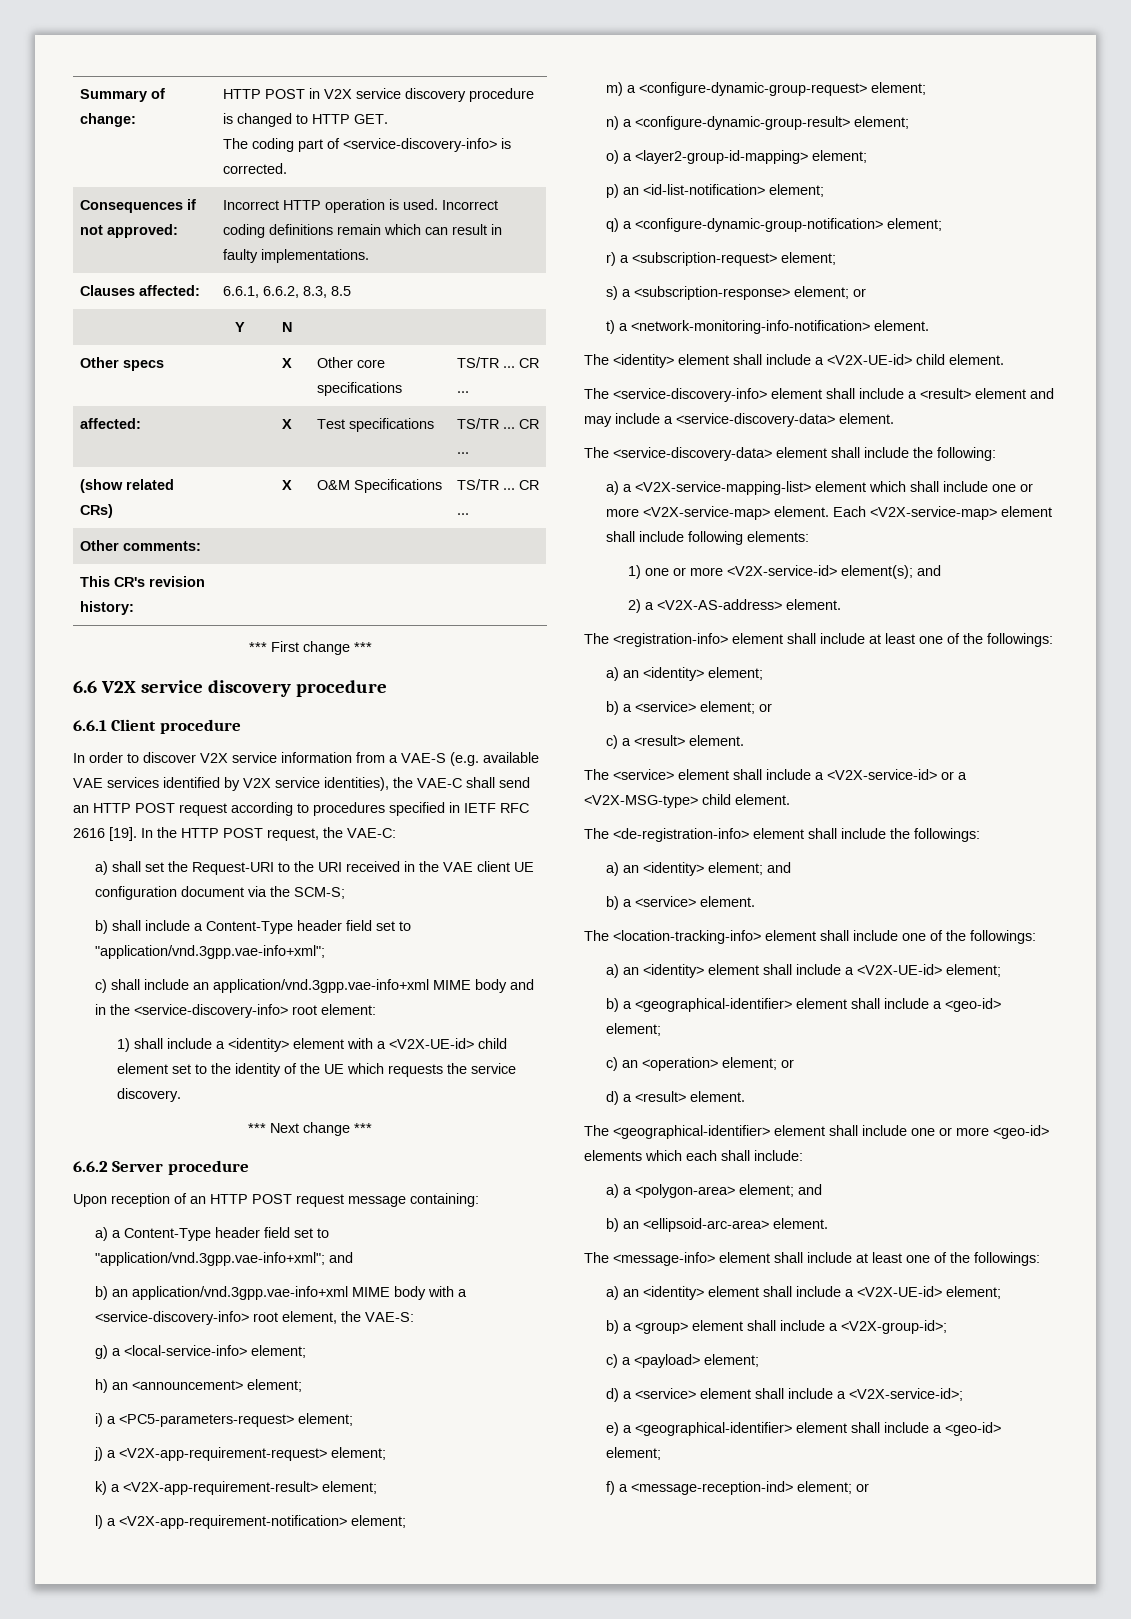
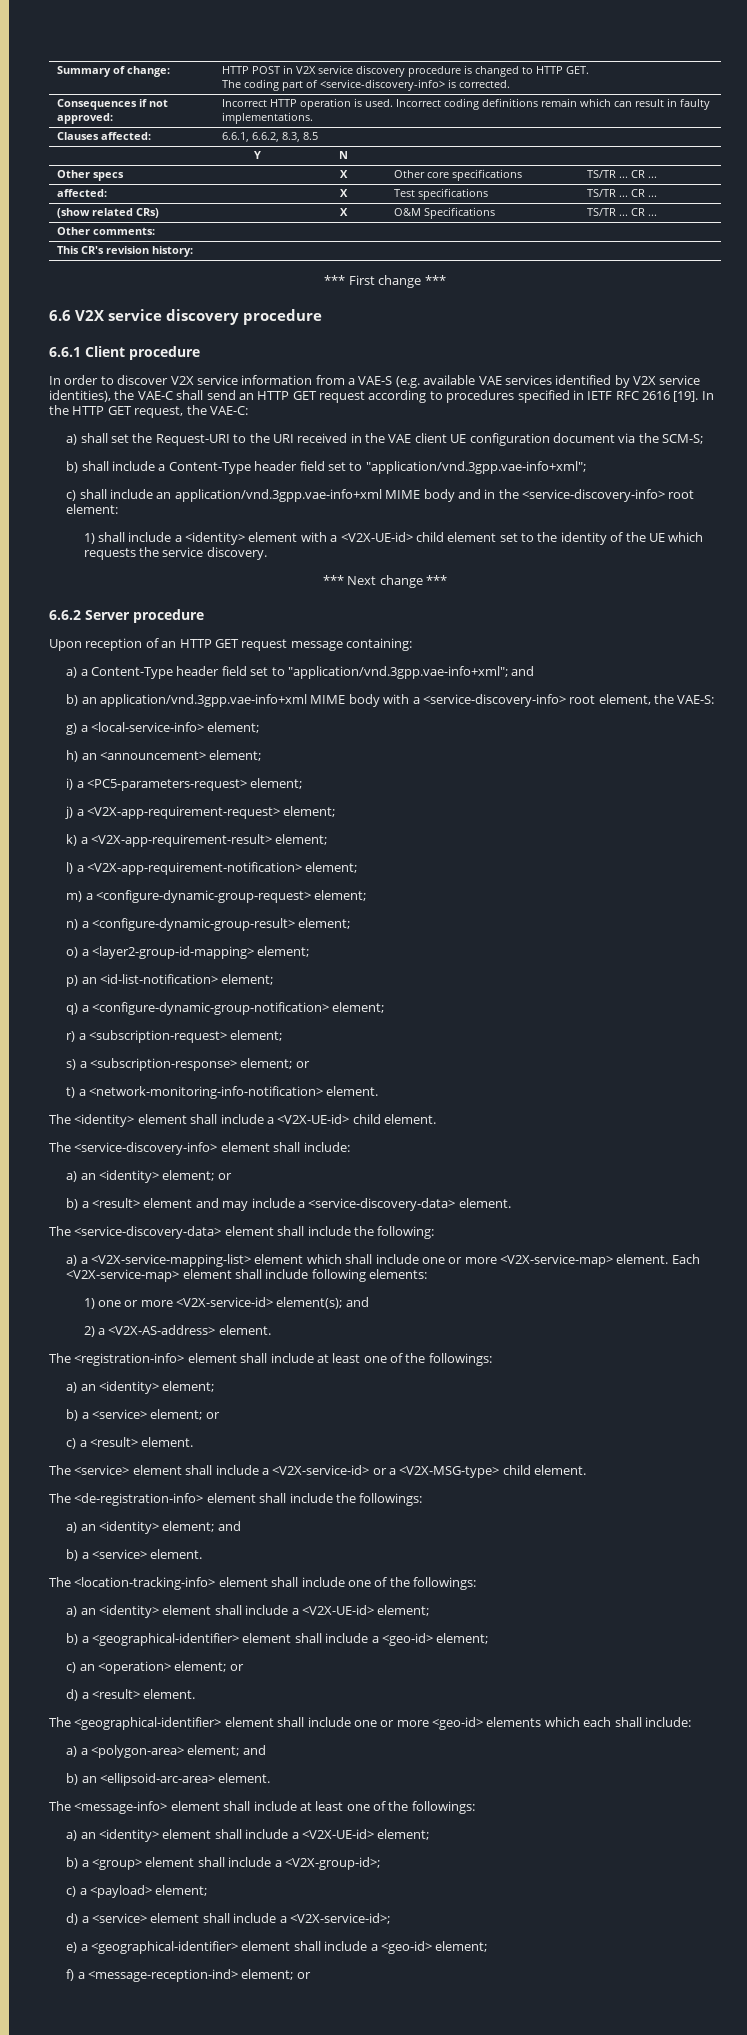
- In order to discover V2X service information from a VAE-S (e.g. available VAE services identified by V2X service identities), the VAE-C shall send an HTTP POST request according to procedures specified in IETF RFC 2616 [19].
+ In order to discover V2X service information from a VAE-S (e.g. available VAE services identified by V2X service identities), the VAE-C shall send an HTTP GET request according to procedures specified in IETF RFC 2616 [19].
- In the HTTP POST request, the VAE-C:
+ In the HTTP GET request, the VAE-C:
- Upon reception of an HTTP POST request message containing:
+ Upon reception of an HTTP GET request message containing:
- The <service-discovery-info> element shall include a <result> element and may include a <service-discovery-data> element.
+ The <service-discovery-info> element shall include:
+ a) an <identity> element; or
+ b) a <result> element and may include a <service-discovery-data> element.

